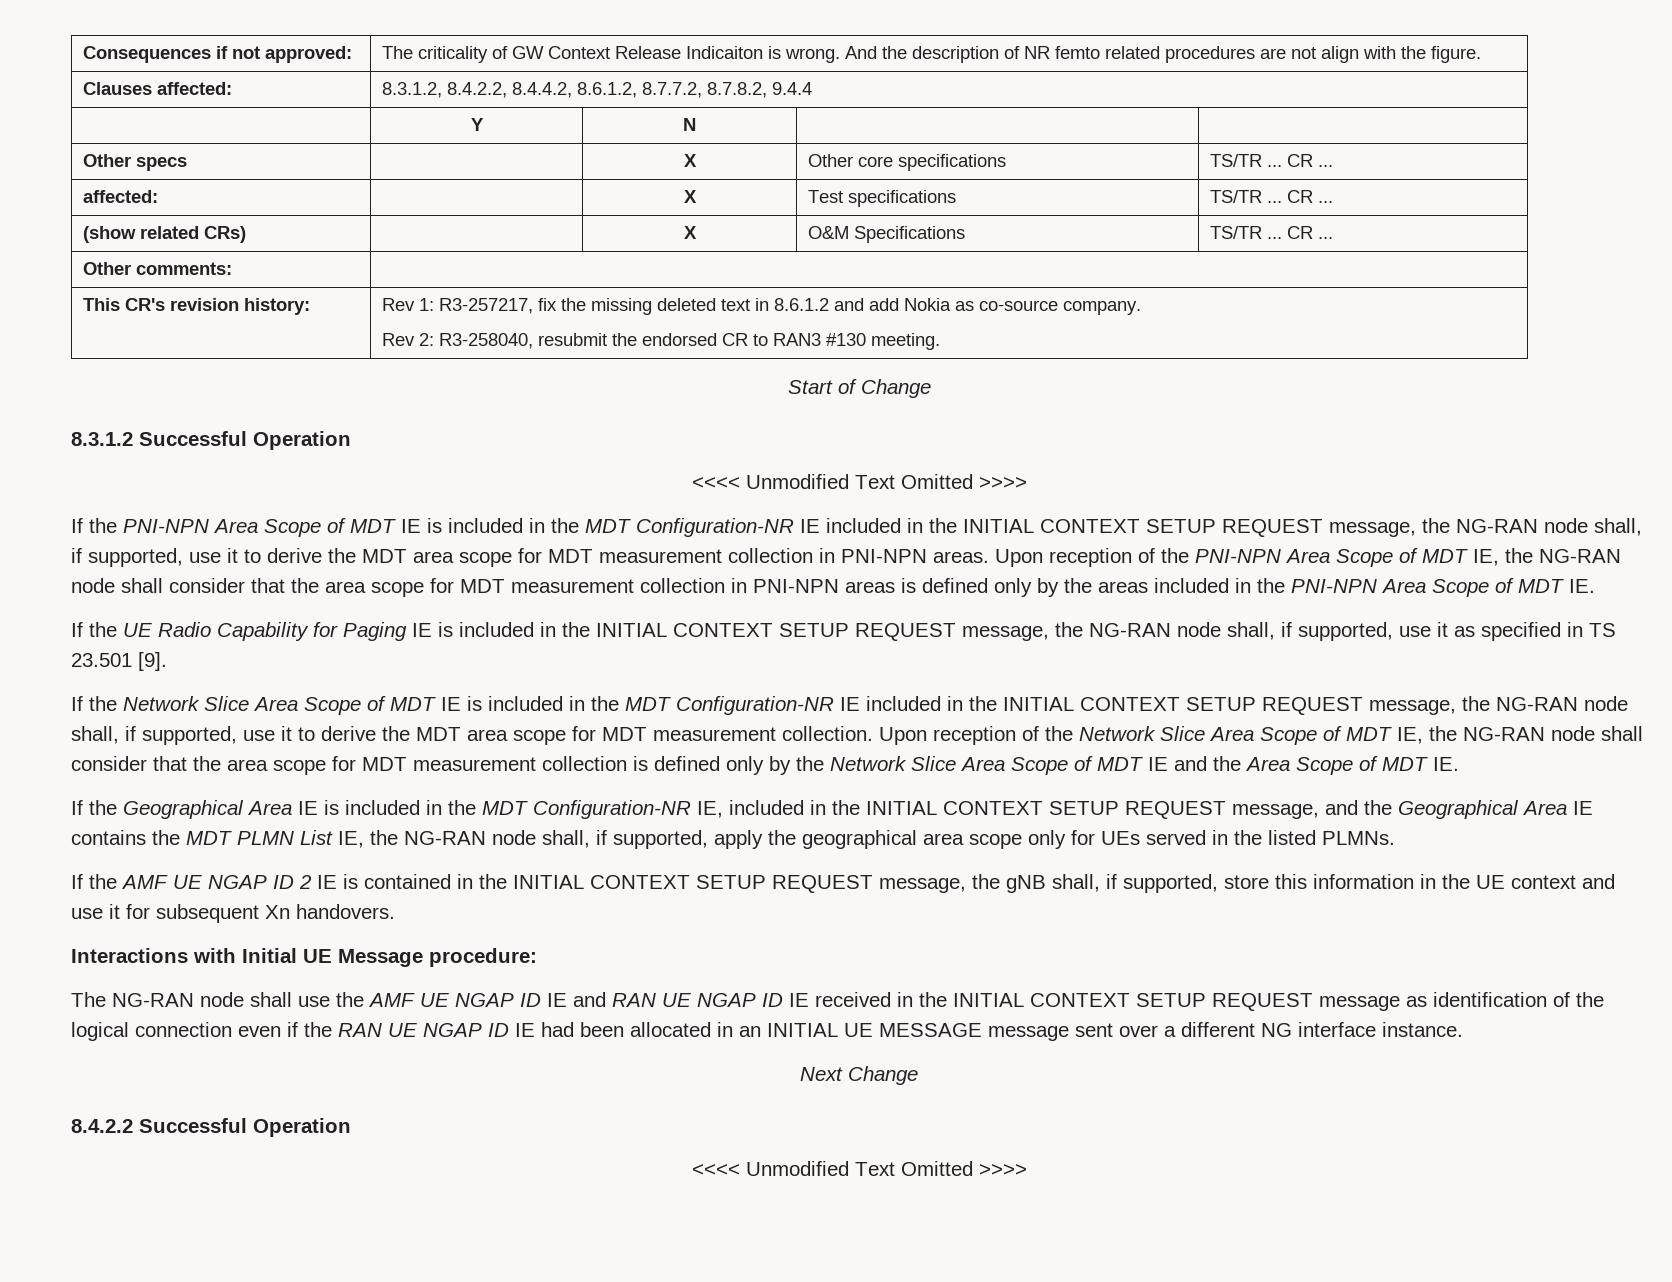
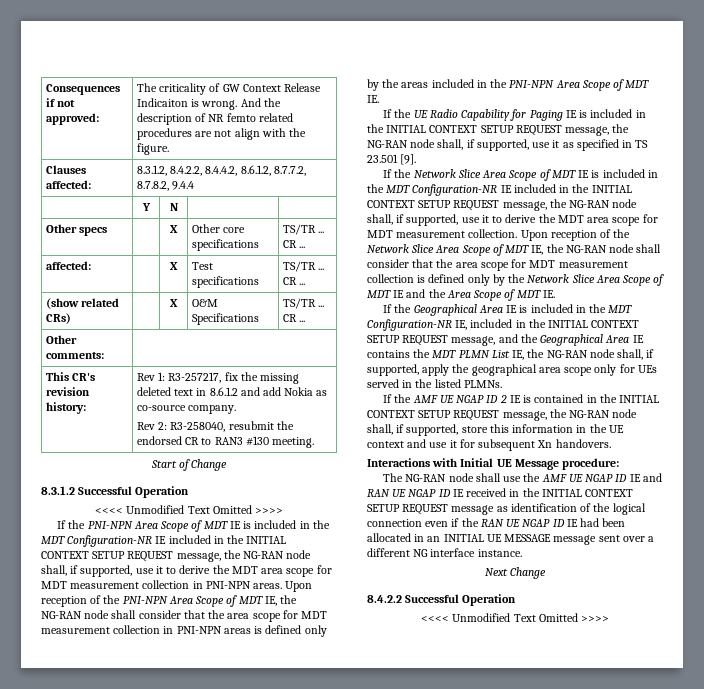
- If the AMF UE NGAP ID 2 IE is contained in the INITIAL CONTEXT SETUP REQUEST message, the gNB shall, if supported, store this information in the UE context and use it for subsequent Xn handovers.
+ If the AMF UE NGAP ID 2 IE is contained in the INITIAL CONTEXT SETUP REQUEST message, the NG-RAN node shall, if supported, store this information in the UE context and use it for subsequent Xn handovers.

